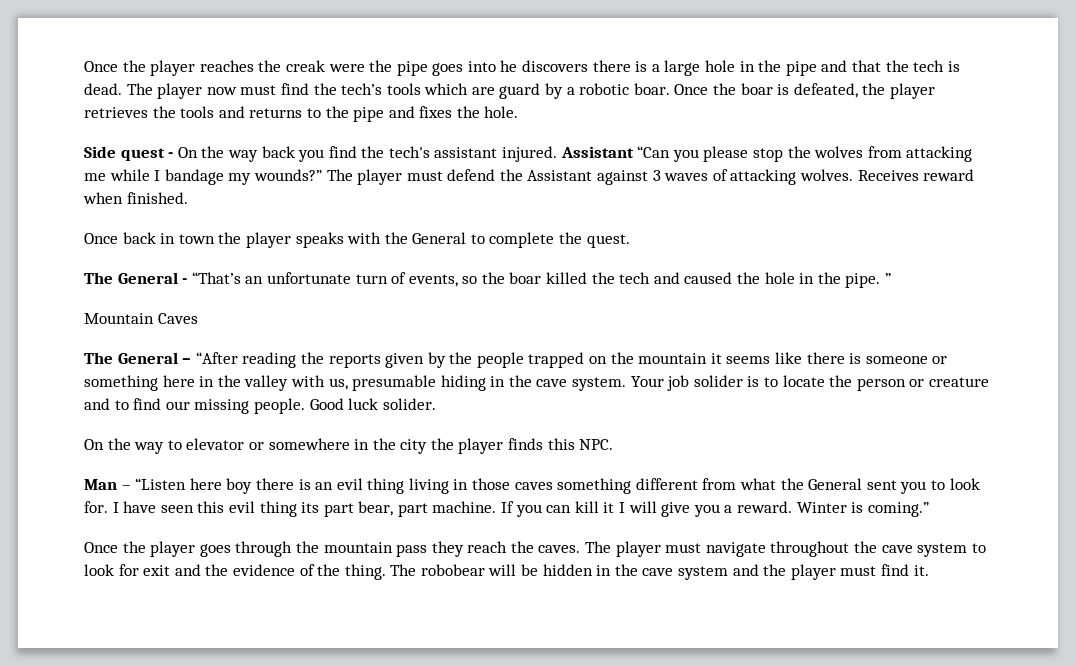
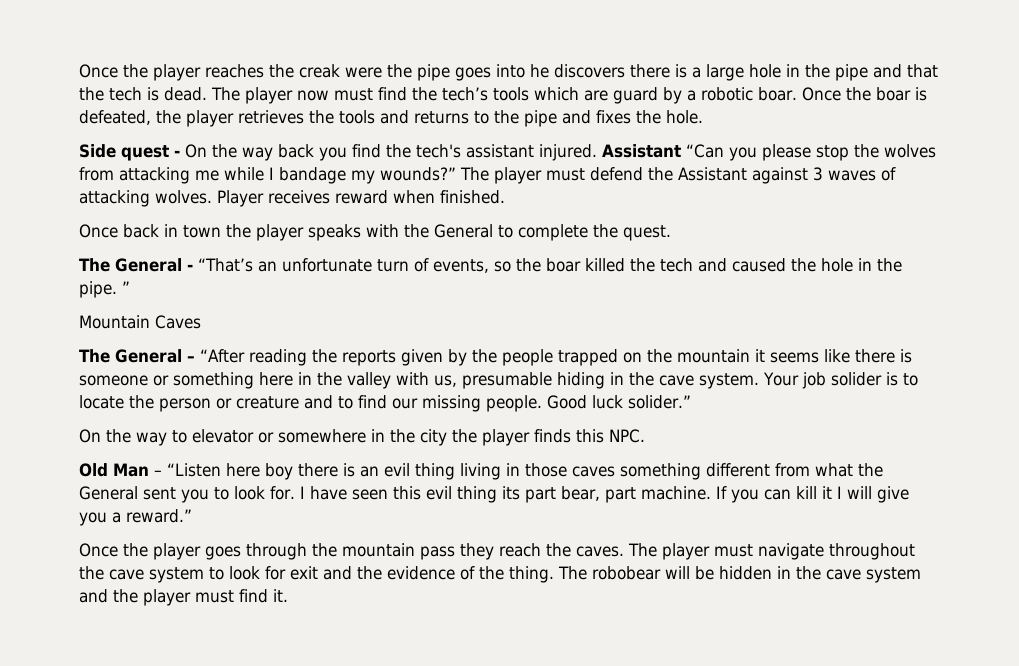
- Receives reward when finished.
+ Player receives reward when finished.
- Good luck solider.
+ Good luck solider.”
- Man – “Listen here boy there is an evil thing living in those caves something different from what the General sent you to look for.
+ Old Man – “Listen here boy there is an evil thing living in those caves something different from what the General sent you to look for.
- If you can kill it I will give you a reward. Winter is coming.”
+ If you can kill it I will give you a reward.”

